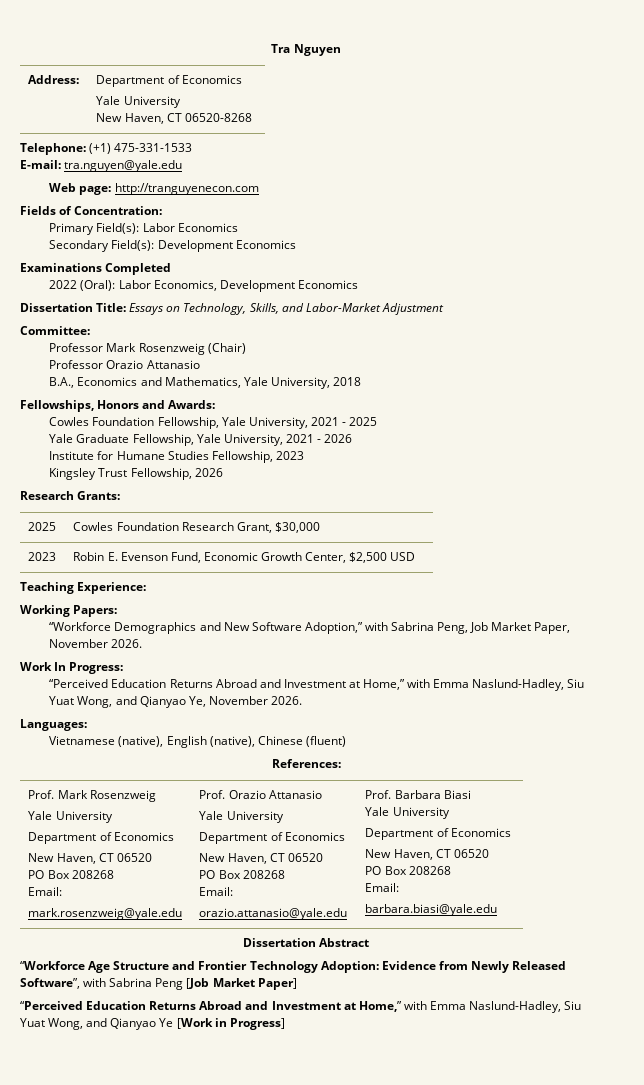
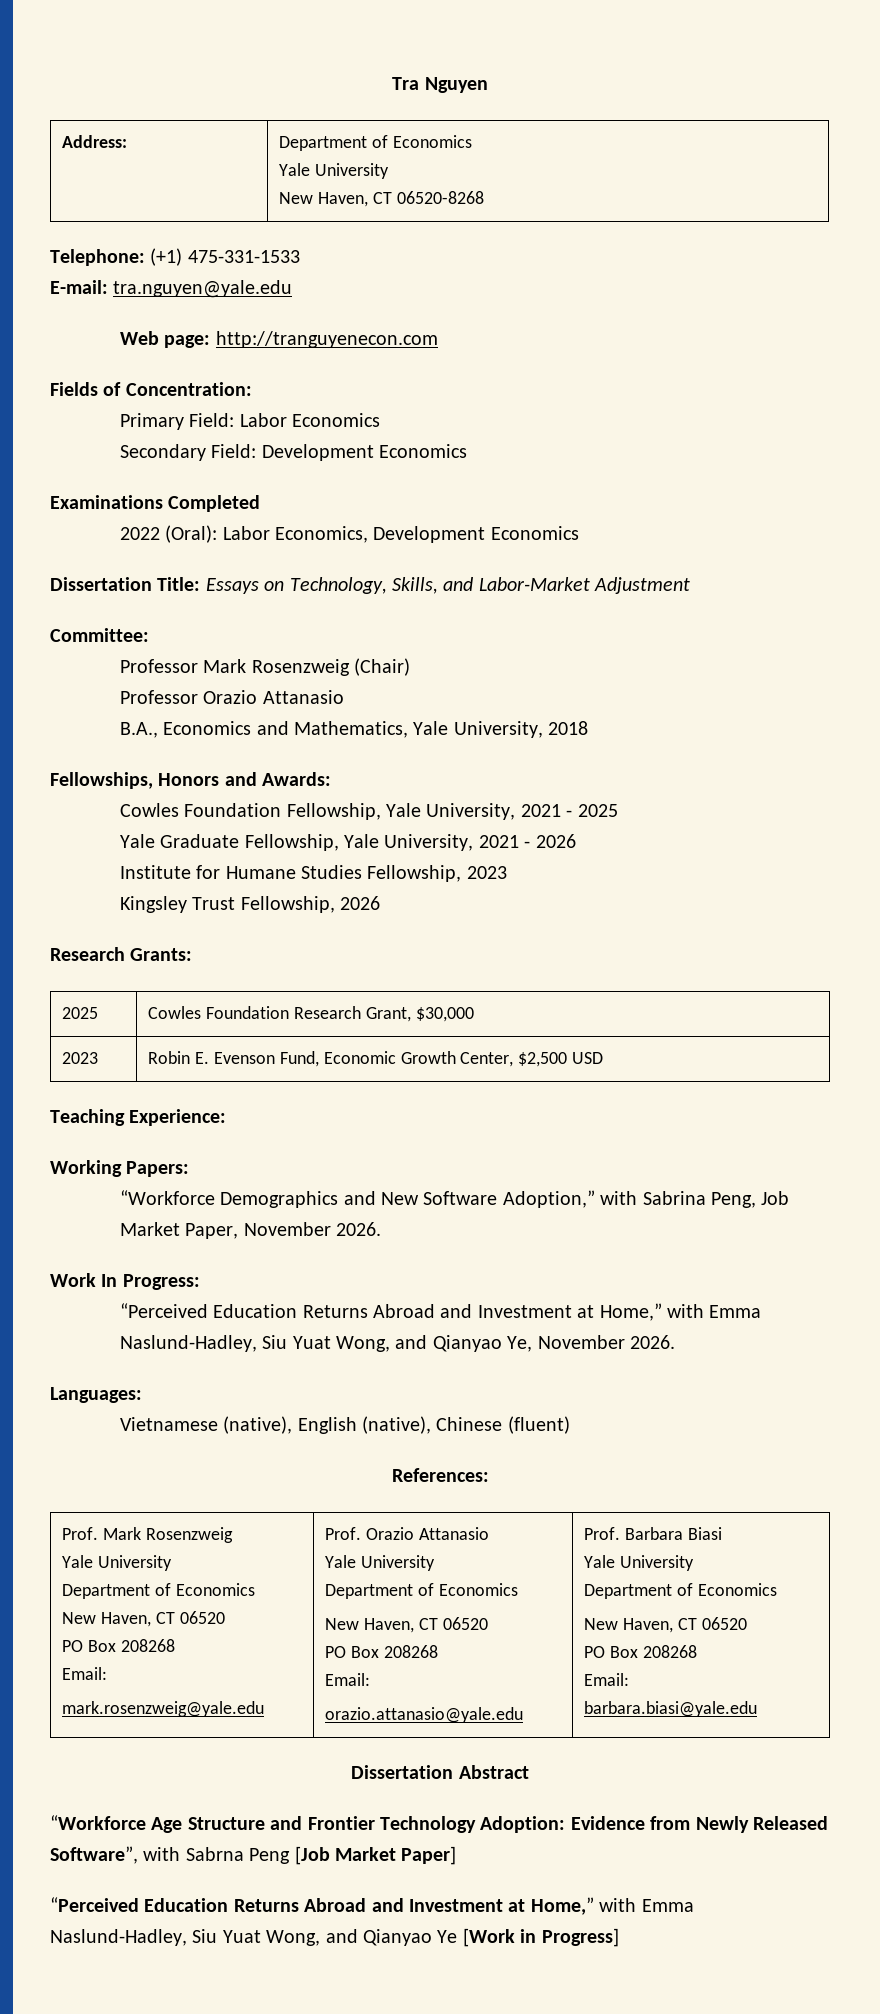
- Primary Field(s): Labor Economics
+ Primary Field: Labor Economics
- Secondary Field(s): Development Economics
+ Secondary Field: Development Economics
- “Workforce Age Structure and Frontier Technology Adoption: Evidence from Newly Released Software”, with Sabrina Peng [Job Market Paper]
+ “Workforce Age Structure and Frontier Technology Adoption: Evidence from Newly Released Software”, with Sabrna Peng [Job Market Paper]

